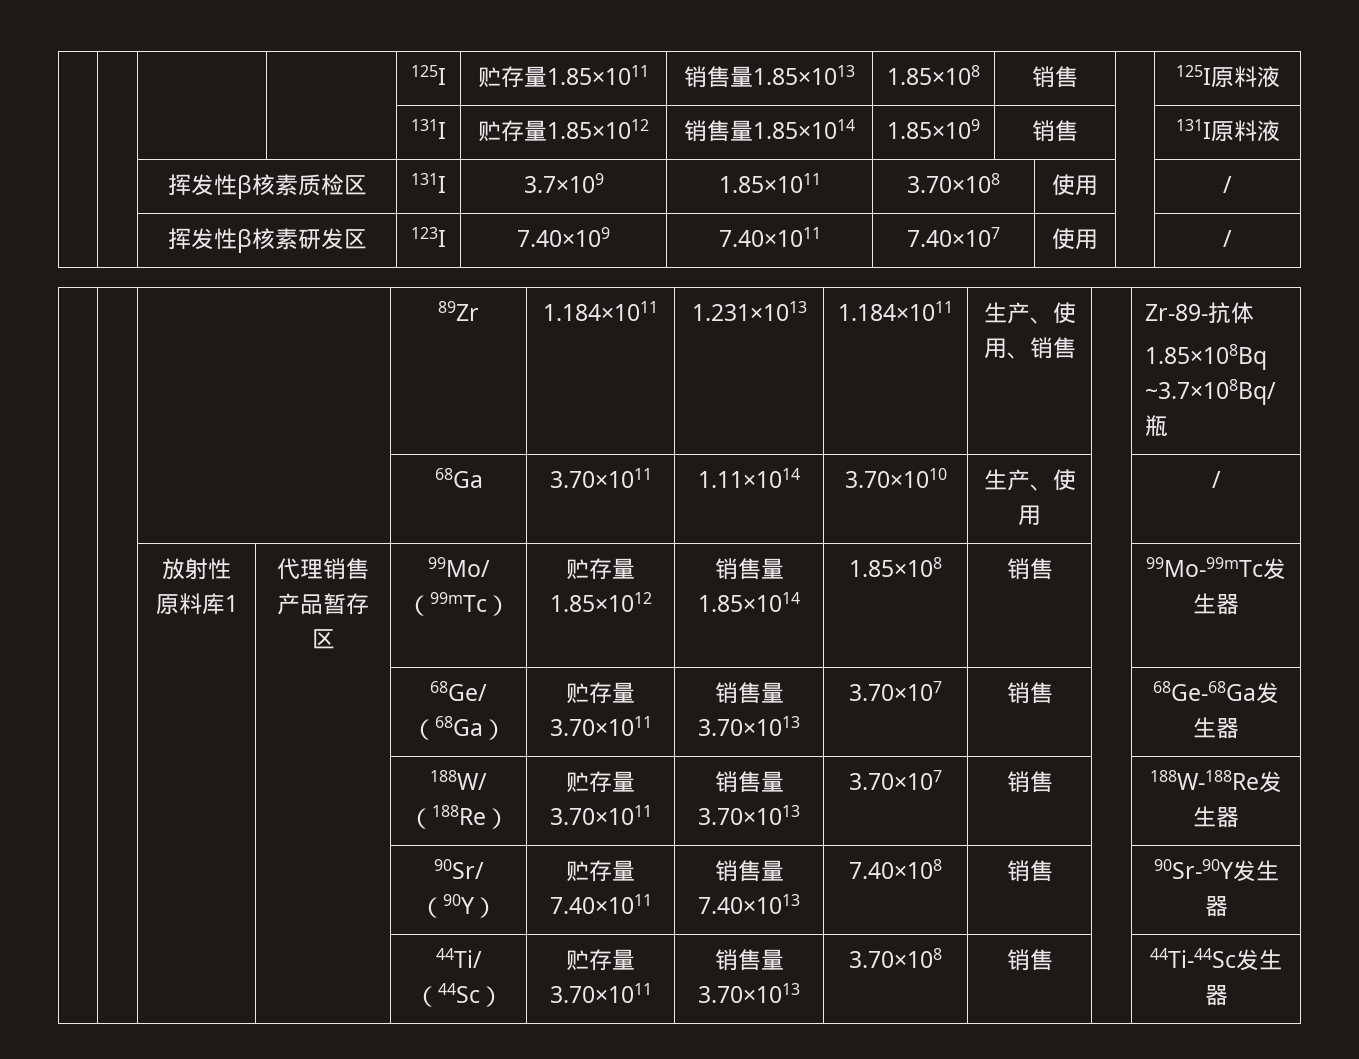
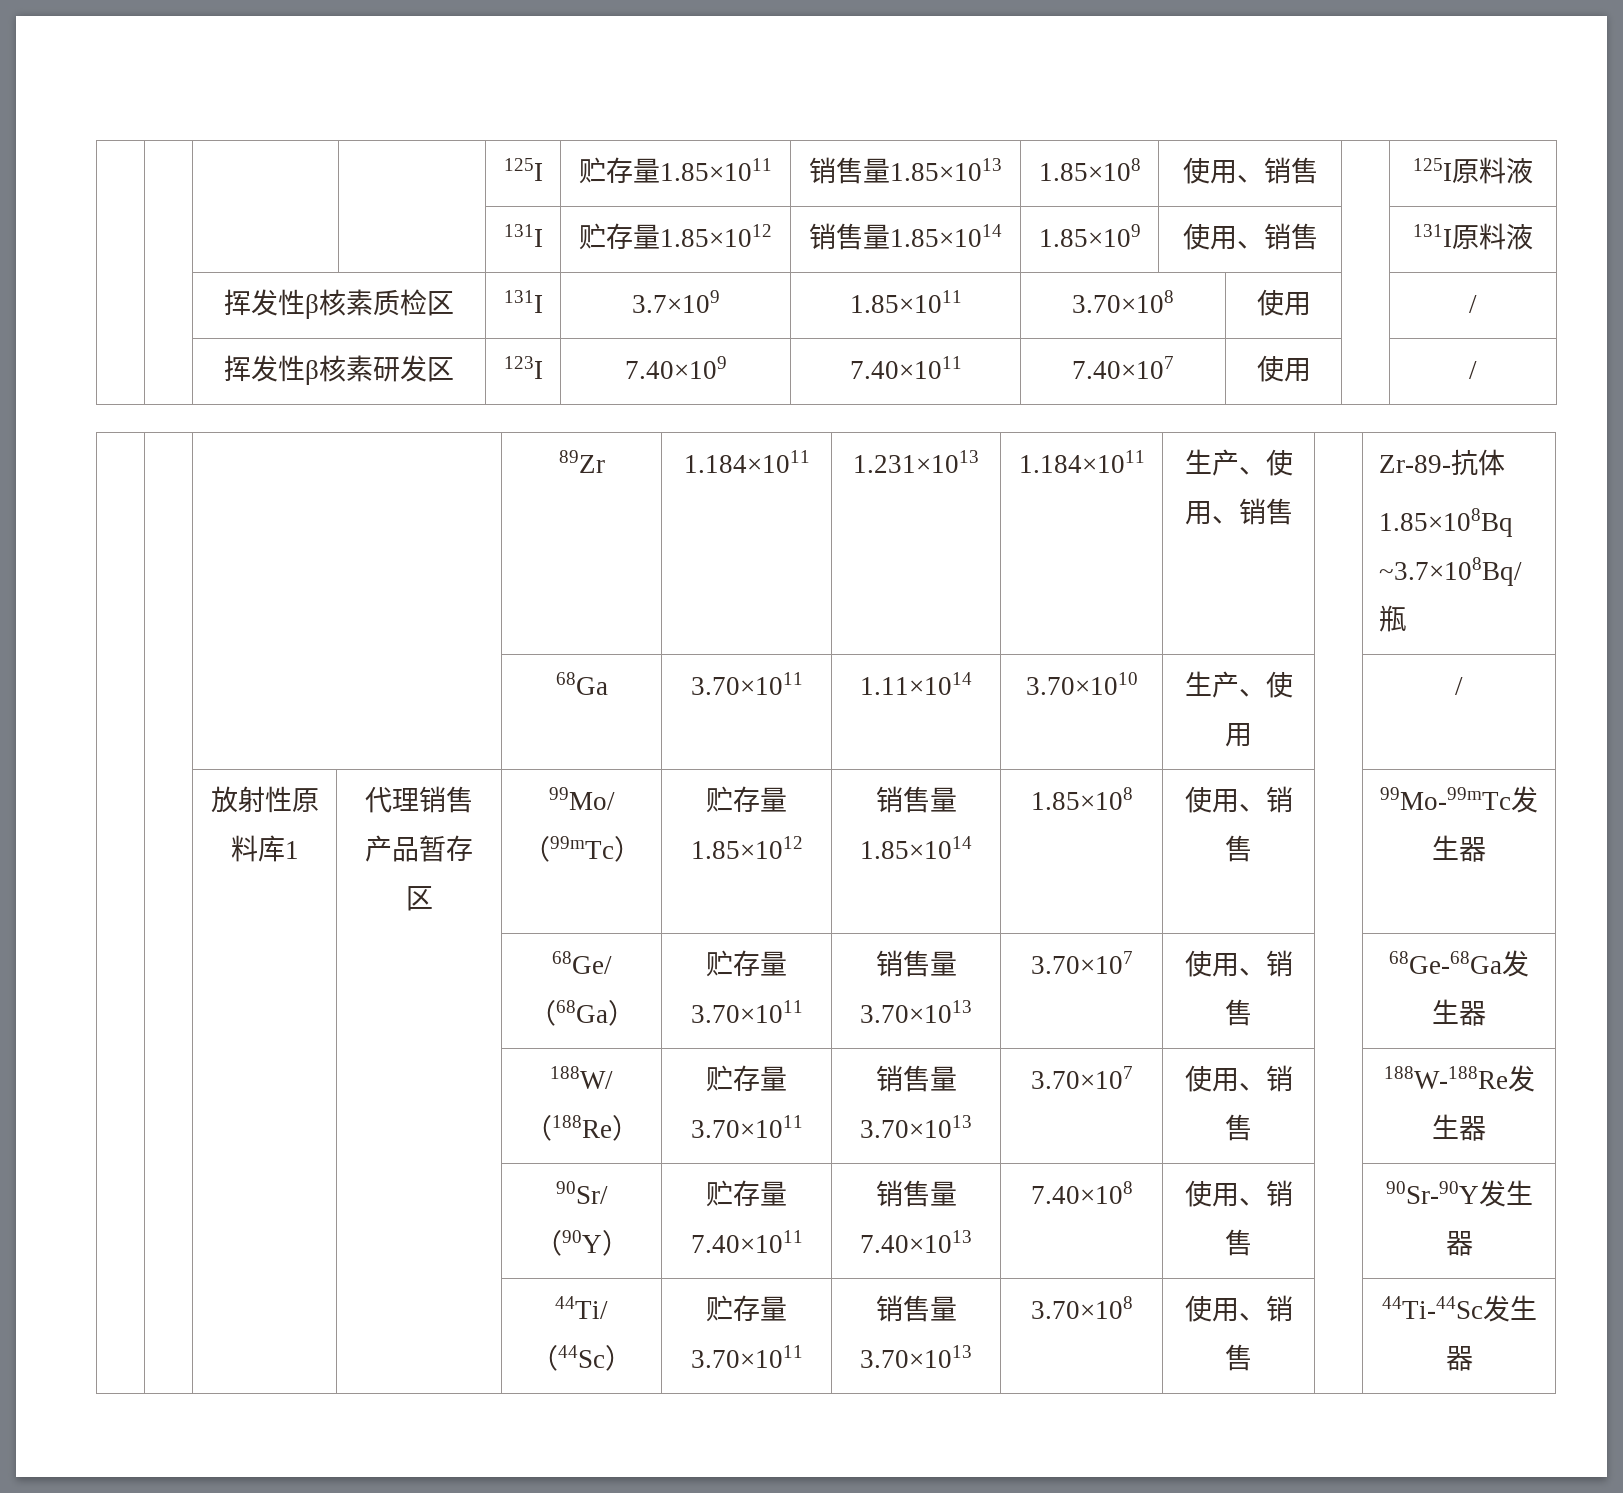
- | | | | 125I | 贮存量1.85×1011 | 销售量1.85×1013 | 1.85×108 | 销售 | | 125I原料液
+ | | | | 125I | 贮存量1.85×1011 | 销售量1.85×1013 | 1.85×108 | 使用、销售 | | 125I原料液
- | | | | 131I | 贮存量1.85×1012 | 销售量1.85×1014 | 1.85×109 | 销售 | | 131I原料液
+ | | | | 131I | 贮存量1.85×1012 | 销售量1.85×1014 | 1.85×109 | 使用、销售 | | 131I原料液
- | | 放射性原料库1 | 代理销售产品暂存区 | 99Mo/（99mTc） | 贮存量1.85×1012 | 销售量1.85×1014 | 1.85×108 | 销售 | | 99Mo-99mTc发生器
+ | | 放射性原料库1 | 代理销售产品暂存区 | 99Mo/（99mTc） | 贮存量1.85×1012 | 销售量1.85×1014 | 1.85×108 | 使用、销售 | | 99Mo-99mTc发生器
- | | | | 68Ge/（68Ga） | 贮存量3.70×1011 | 销售量3.70×1013 | 3.70×107 | 销售 | | 68Ge-68Ga发生器
+ | | | | 68Ge/（68Ga） | 贮存量3.70×1011 | 销售量3.70×1013 | 3.70×107 | 使用、销售 | | 68Ge-68Ga发生器
- | | | | 188W/（188Re） | 贮存量3.70×1011 | 销售量3.70×1013 | 3.70×107 | 销售 | | 188W-188Re发生器
+ | | | | 188W/（188Re） | 贮存量3.70×1011 | 销售量3.70×1013 | 3.70×107 | 使用、销售 | | 188W-188Re发生器
- | | | | 90Sr/（90Y） | 贮存量7.40×1011 | 销售量7.40×1013 | 7.40×108 | 销售 | | 90Sr-90Y发生器
+ | | | | 90Sr/（90Y） | 贮存量7.40×1011 | 销售量7.40×1013 | 7.40×108 | 使用、销售 | | 90Sr-90Y发生器
- | | | | 44Ti/（44Sc） | 贮存量3.70×1011 | 销售量3.70×1013 | 3.70×108 | 销售 | | 44Ti-44Sc发生器
+ | | | | 44Ti/（44Sc） | 贮存量3.70×1011 | 销售量3.70×1013 | 3.70×108 | 使用、销售 | | 44Ti-44Sc发生器

